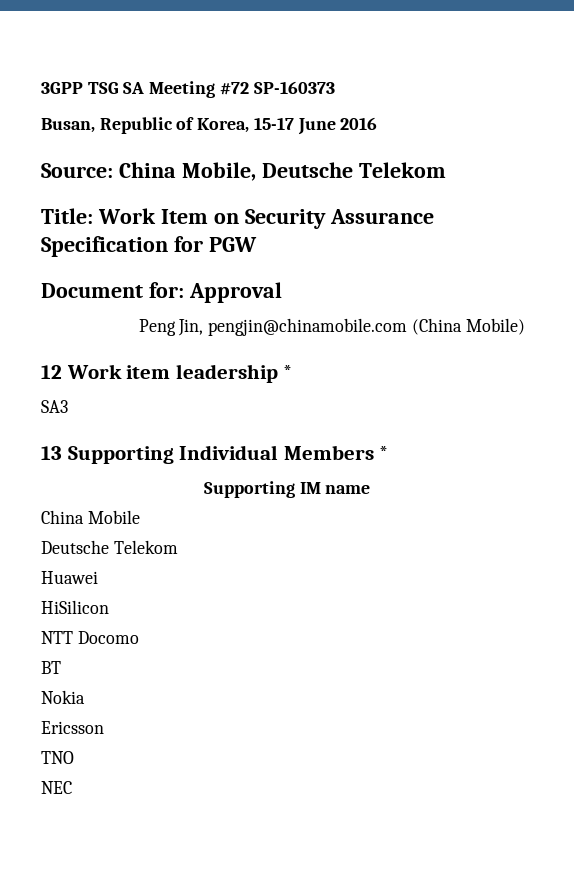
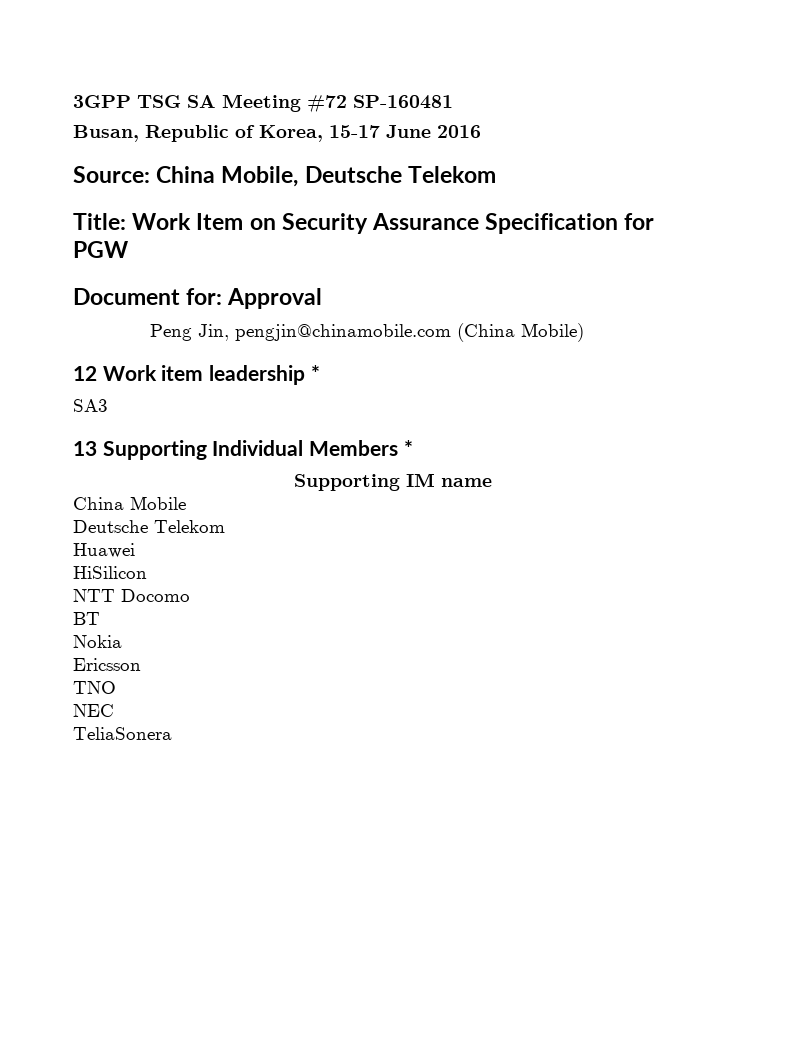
- 3GPP TSG SA Meeting #72 SP-160373
+ 3GPP TSG SA Meeting #72 SP-160481
+ TeliaSonera

